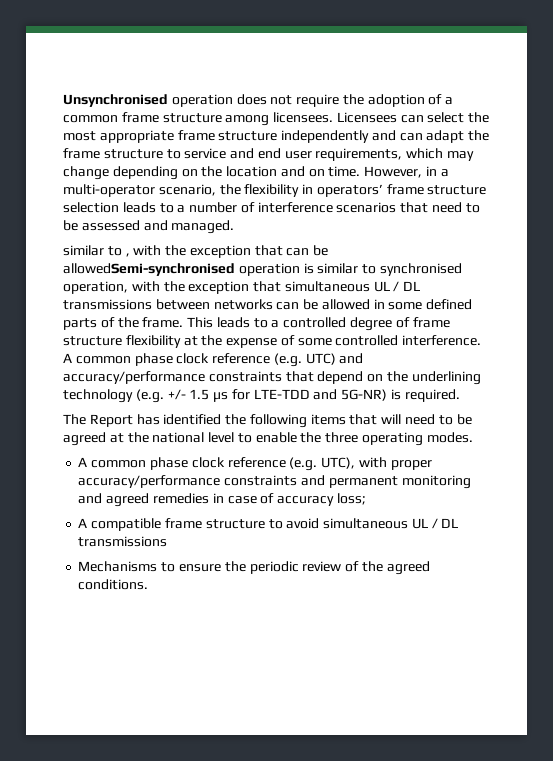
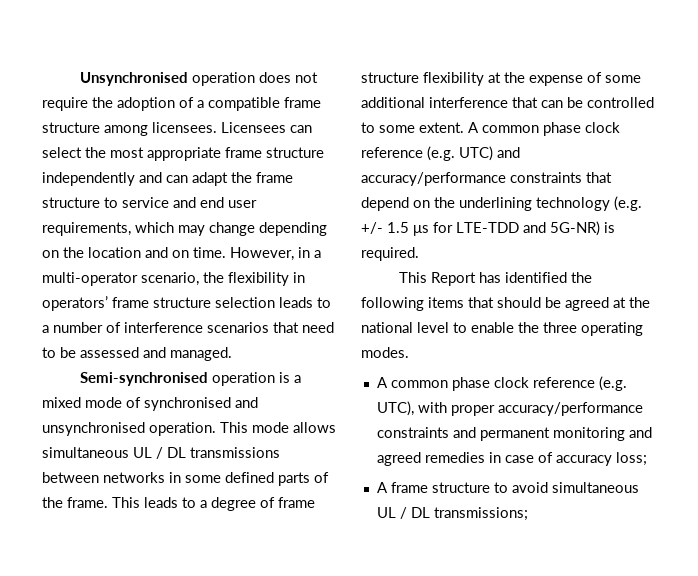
- Unsynchronised operation does not require the adoption of a common frame structure among licensees.
+ Unsynchronised operation does not require the adoption of a compatible frame structure among licensees.
- similar to , with the exception that can be allowedSemi-synchronised operation is similar to synchronised operation, with the exception that simultaneous UL / DL transmissions between networks can be allowed in some defined parts of the frame.
+ Semi-synchronised operation is a mixed mode of synchronised and unsynchronised operation. This mode allows simultaneous UL / DL transmissions between networks in some defined parts of the frame.
- This leads to a controlled degree of frame structure flexibility at the expense of some controlled interference.
+ This leads to a degree of frame structure flexibility at the expense of some additional interference that can be controlled to some extent.
- The Report has identified the following items that will need to be agreed at the national level to enable the three operating modes.
+ This Report has identified the following items that should be agreed at the national level to enable the three operating modes.
- A compatible frame structure to avoid simultaneous UL / DL transmissions
- Mechanisms to ensure the periodic review of the agreed conditions.
+ A frame structure to avoid simultaneous UL / DL transmissions;

